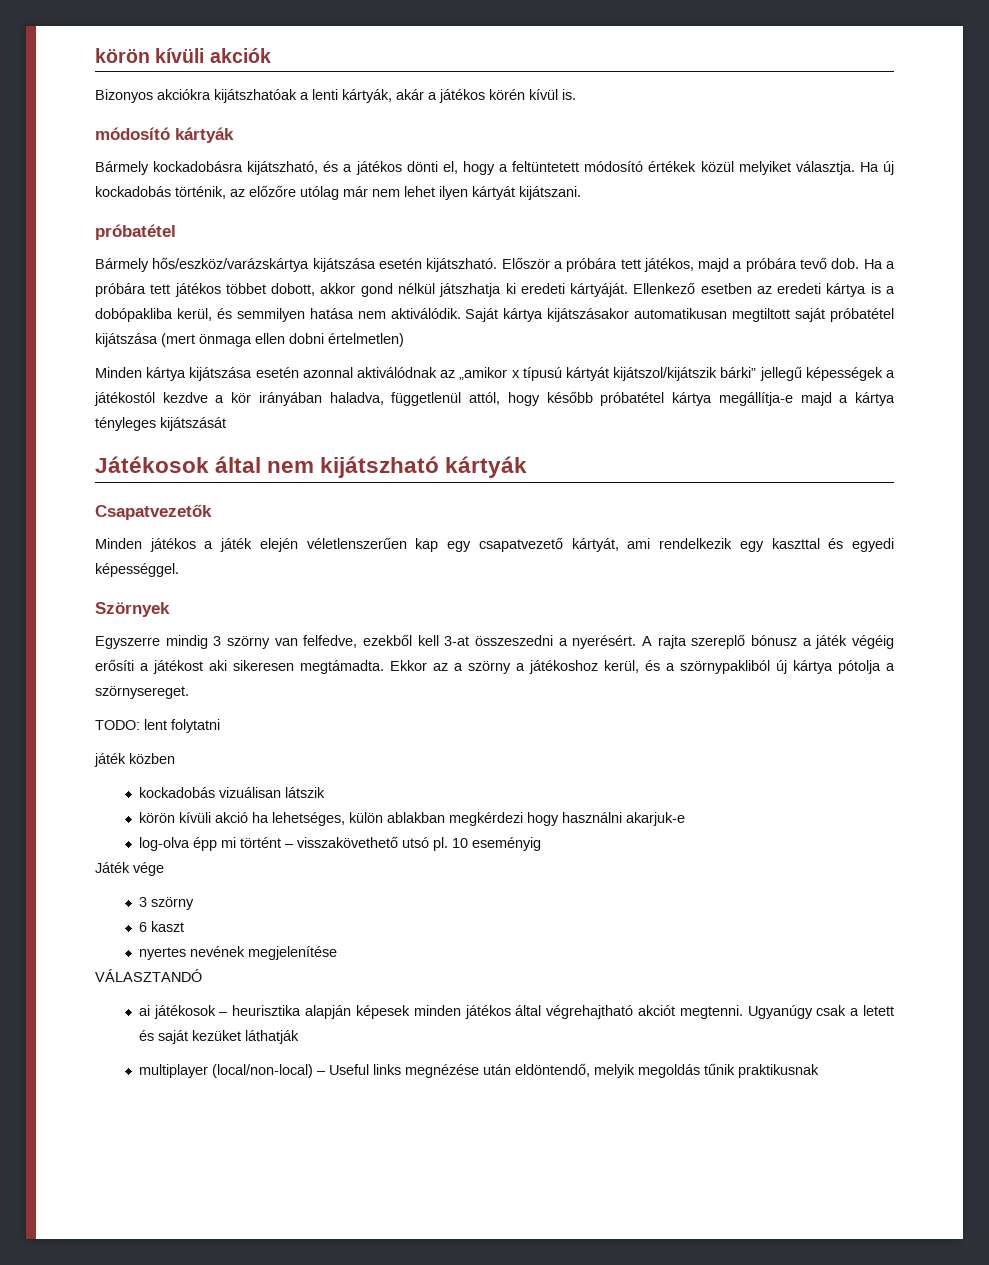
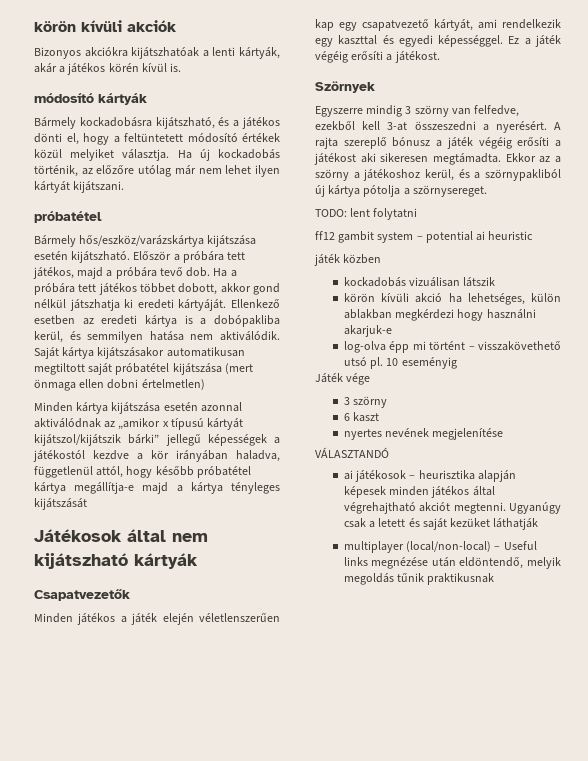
+ Ez a játék végéig erősíti a játékost.
+ ff12 gambit system – potential ai heuristic

